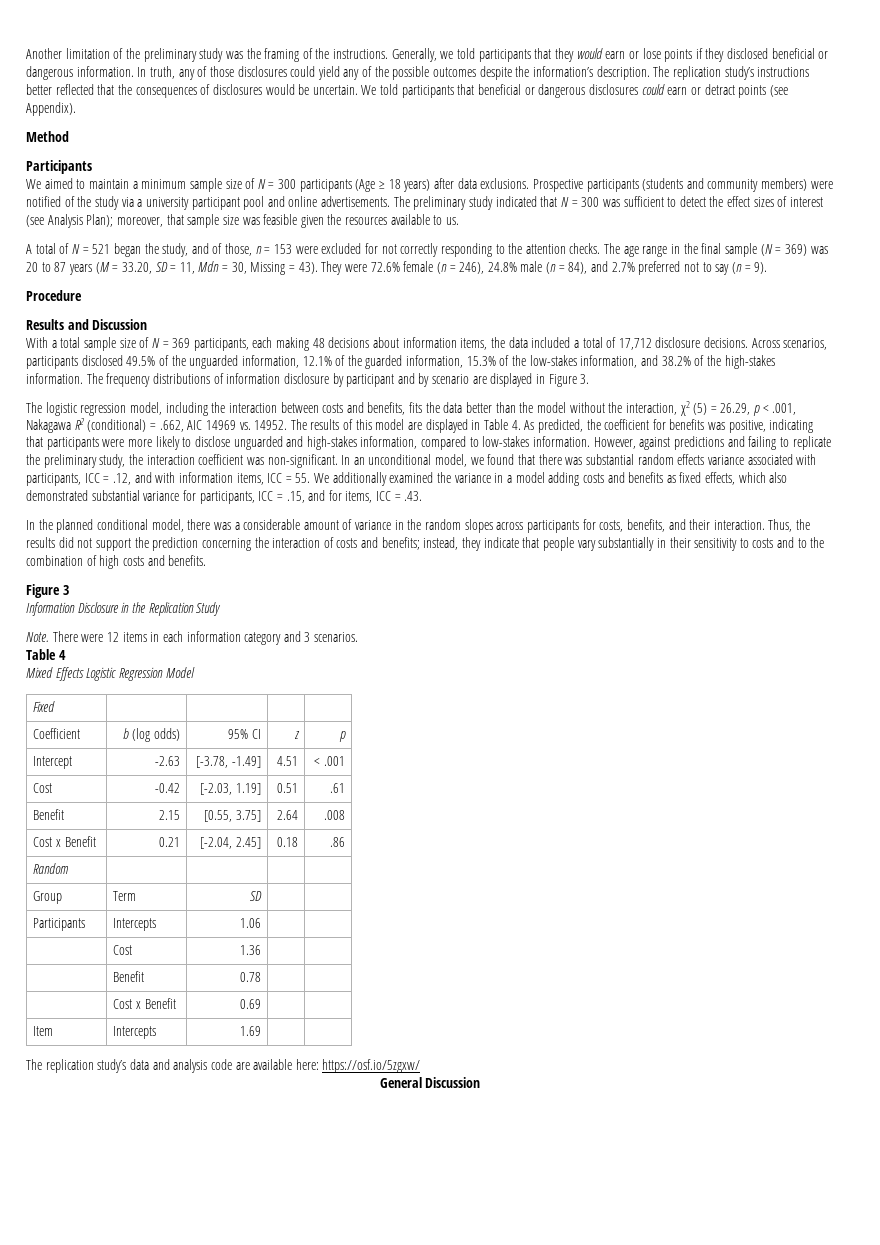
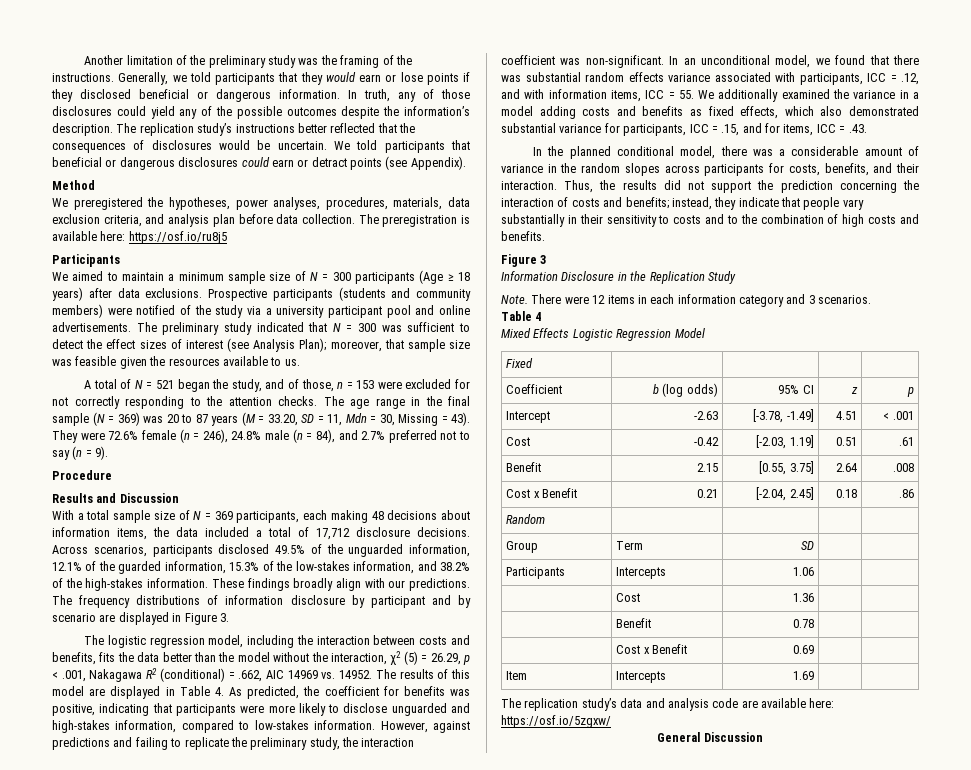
+ We preregistered the hypotheses, power analyses, procedures, materials, data exclusion criteria, and analysis plan before data collection. The preregistration is available here: https://osf.io/ru8j5
+ These findings broadly align with our predictions.

